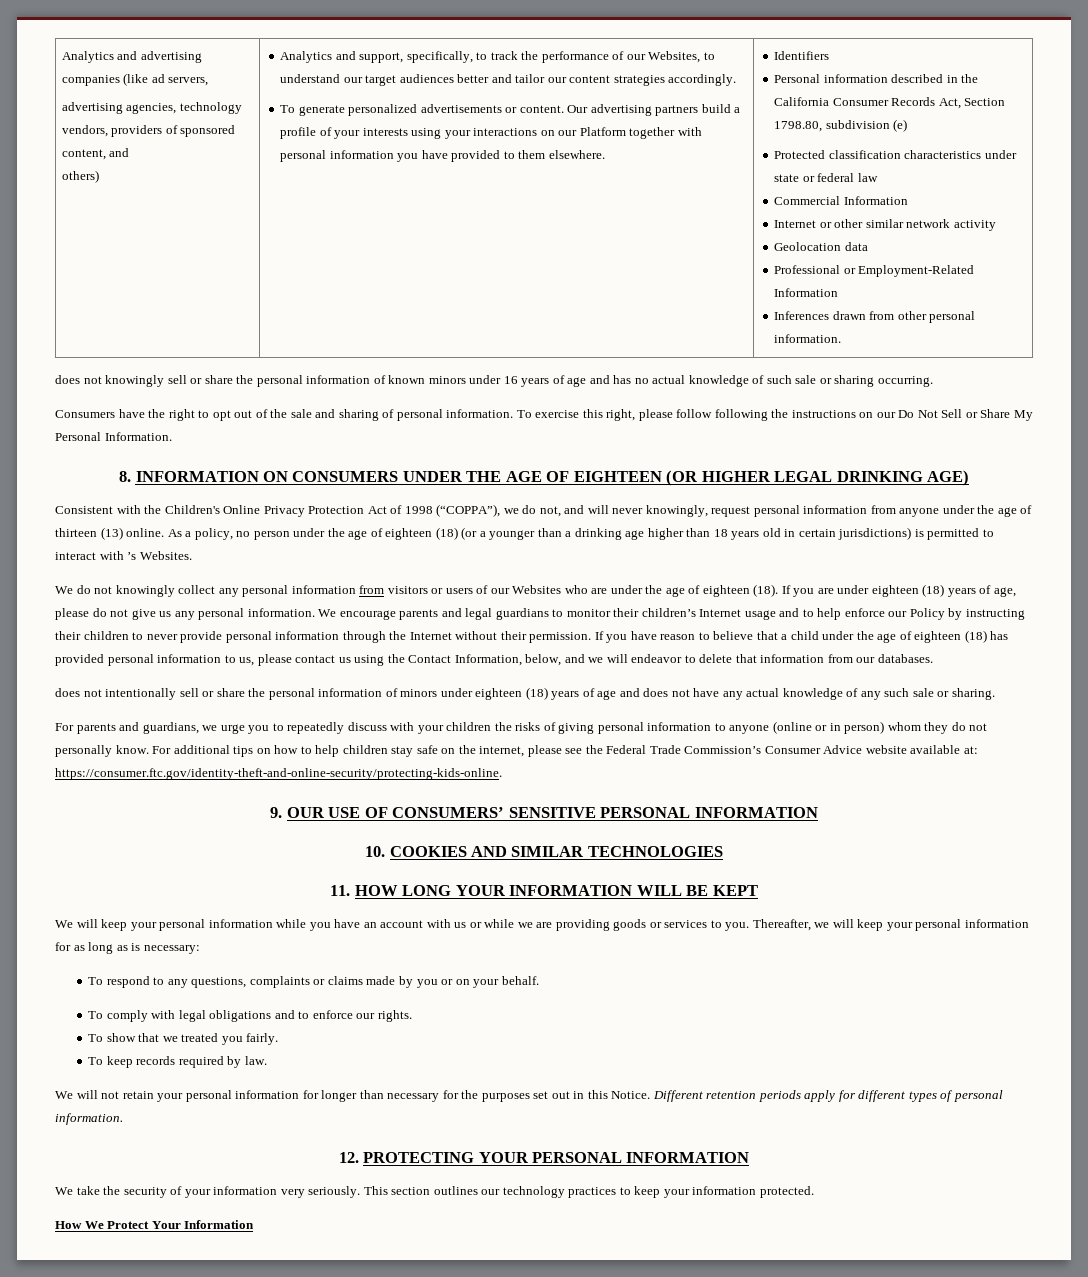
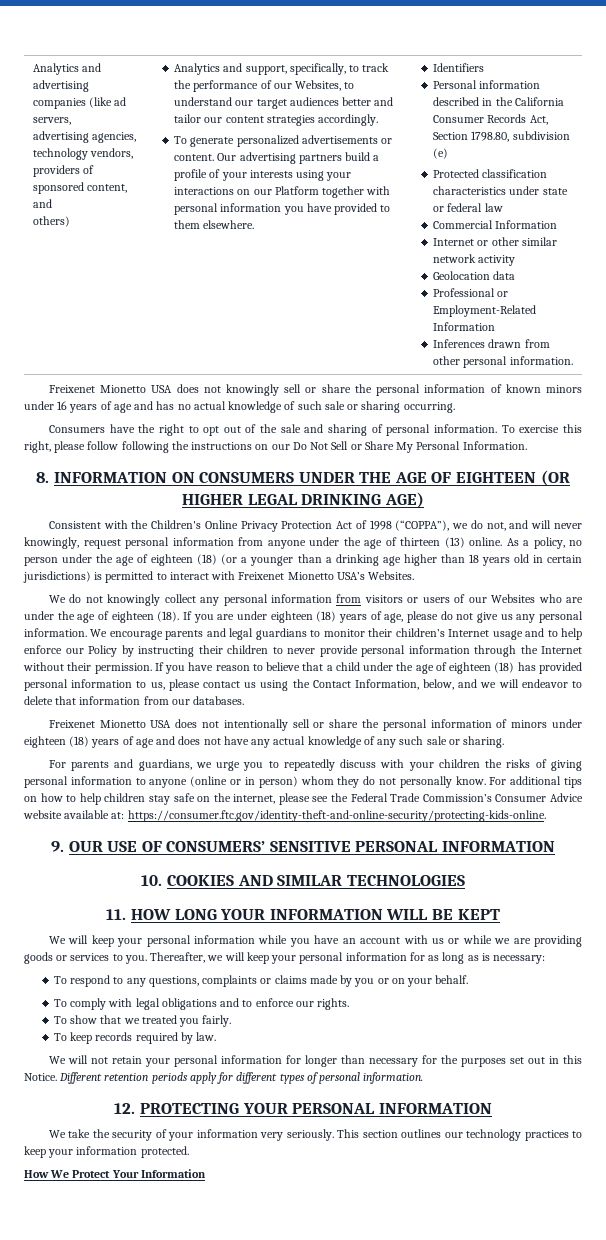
- does not knowingly sell or share the personal information of known minors under 16 years of age and has no actual knowledge of such sale or sharing occurring.
+ Freixenet Mionetto USA does not knowingly sell or share the personal information of known minors under 16 years of age and has no actual knowledge of such sale or sharing occurring.
- As a policy, no person under the age of eighteen (18) (or a younger than a drinking age higher than 18 years old in certain jurisdictions) is permitted to interact with ’s Websites.
+ As a policy, no person under the age of eighteen (18) (or a younger than a drinking age higher than 18 years old in certain jurisdictions) is permitted to interact with Freixenet Mionetto USA’s Websites.
- does not intentionally sell or share the personal information of minors under eighteen (18) years of age and does not have any actual knowledge of any such sale or sharing.
+ Freixenet Mionetto USA does not intentionally sell or share the personal information of minors under eighteen (18) years of age and does not have any actual knowledge of any such sale or sharing.

